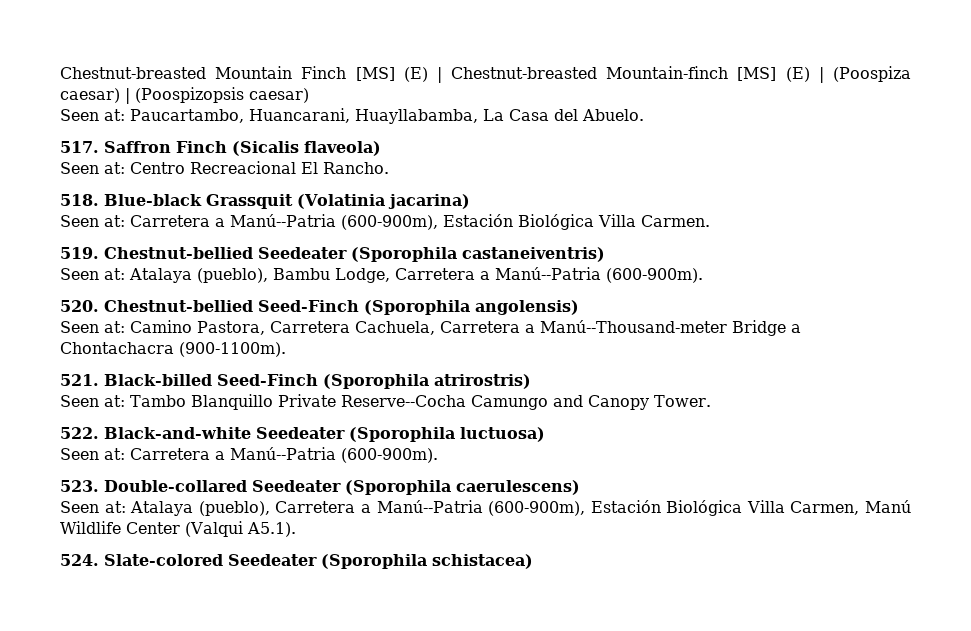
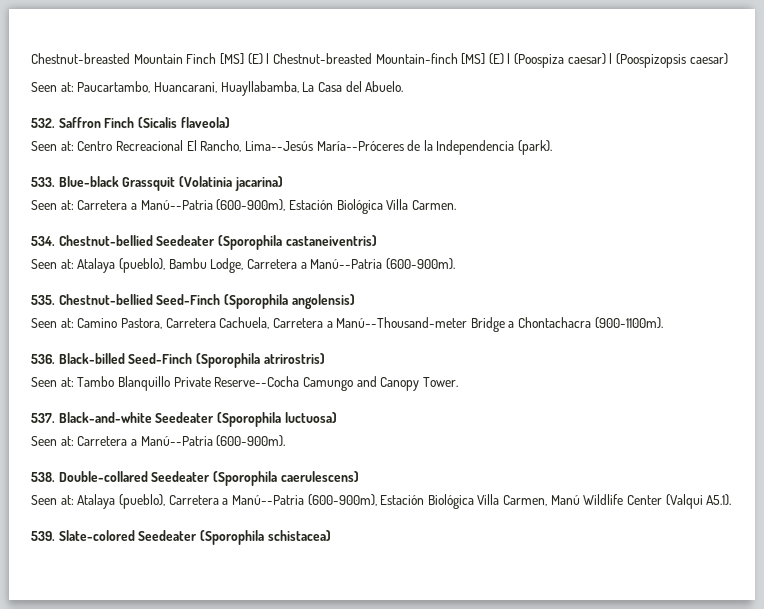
- 517. Saffron Finch (Sicalis flaveola)
+ 532. Saffron Finch (Sicalis flaveola)
- Seen at: Centro Recreacional El Rancho.
- 518. Blue-black Grassquit (Volatinia jacarina)
+ Seen at: Centro Recreacional El Rancho, Lima--Jesús María--Próceres de la Independencia (park).
+ 533. Blue-black Grassquit (Volatinia jacarina)
- 519. Chestnut-bellied Seedeater (Sporophila castaneiventris)
+ 534. Chestnut-bellied Seedeater (Sporophila castaneiventris)
- 520. Chestnut-bellied Seed-Finch (Sporophila angolensis)
+ 535. Chestnut-bellied Seed-Finch (Sporophila angolensis)
- 521. Black-billed Seed-Finch (Sporophila atrirostris)
+ 536. Black-billed Seed-Finch (Sporophila atrirostris)
- 522. Black-and-white Seedeater (Sporophila luctuosa)
+ 537. Black-and-white Seedeater (Sporophila luctuosa)
- 523. Double-collared Seedeater (Sporophila caerulescens)
+ 538. Double-collared Seedeater (Sporophila caerulescens)
- 524. Slate-colored Seedeater (Sporophila schistacea)
+ 539. Slate-colored Seedeater (Sporophila schistacea)

